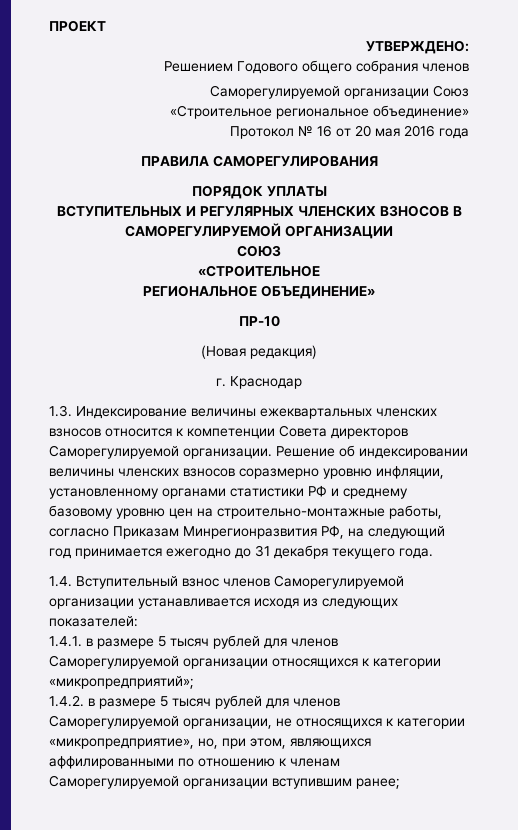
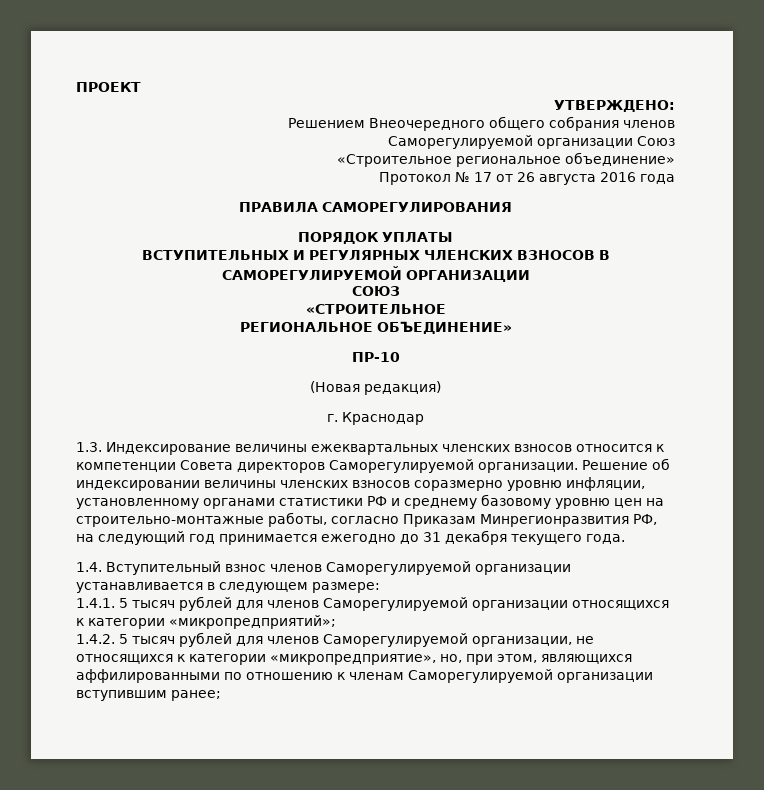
- Решением Годового общего собрания членов
+ Решением Внеочередного общего собрания членов
- Протокол № 16 от 20 мая 2016 года
+ Протокол № 17 от 26 августа 2016 года
- 1.4. Вступительный взнос членов Саморегулируемой организации устанавливается исходя из следующих показателей:
+ 1.4. Вступительный взнос членов Саморегулируемой организации устанавливается в следующем размере:
- 1.4.1. в размере 5 тысяч рублей для членов Саморегулируемой организации относящихся к категории «микропредприятий»;
+ 1.4.1. 5 тысяч рублей для членов Саморегулируемой организации относящихся к категории «микропредприятий»;
- 1.4.2. в размере 5 тысяч рублей для членов Саморегулируемой организации, не относящихся к категории «микропредприятие», но, при этом, являющихся аффилированными по отношению к членам Саморегулируемой организации вступившим ранее;
+ 1.4.2. 5 тысяч рублей для членов Саморегулируемой организации, не относящихся к категории «микропредприятие», но, при этом, являющихся аффилированными по отношению к членам Саморегулируемой организации вступившим ранее;

